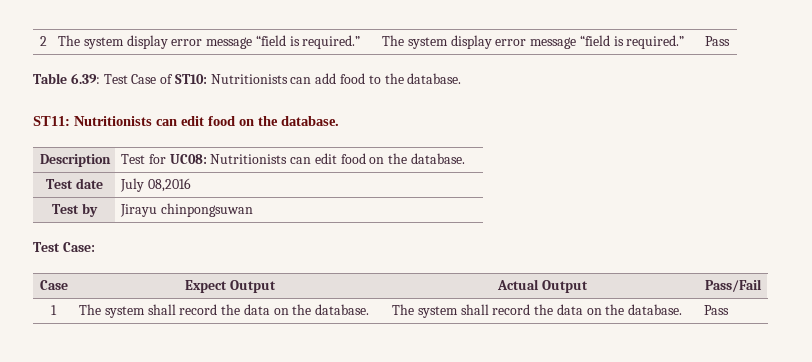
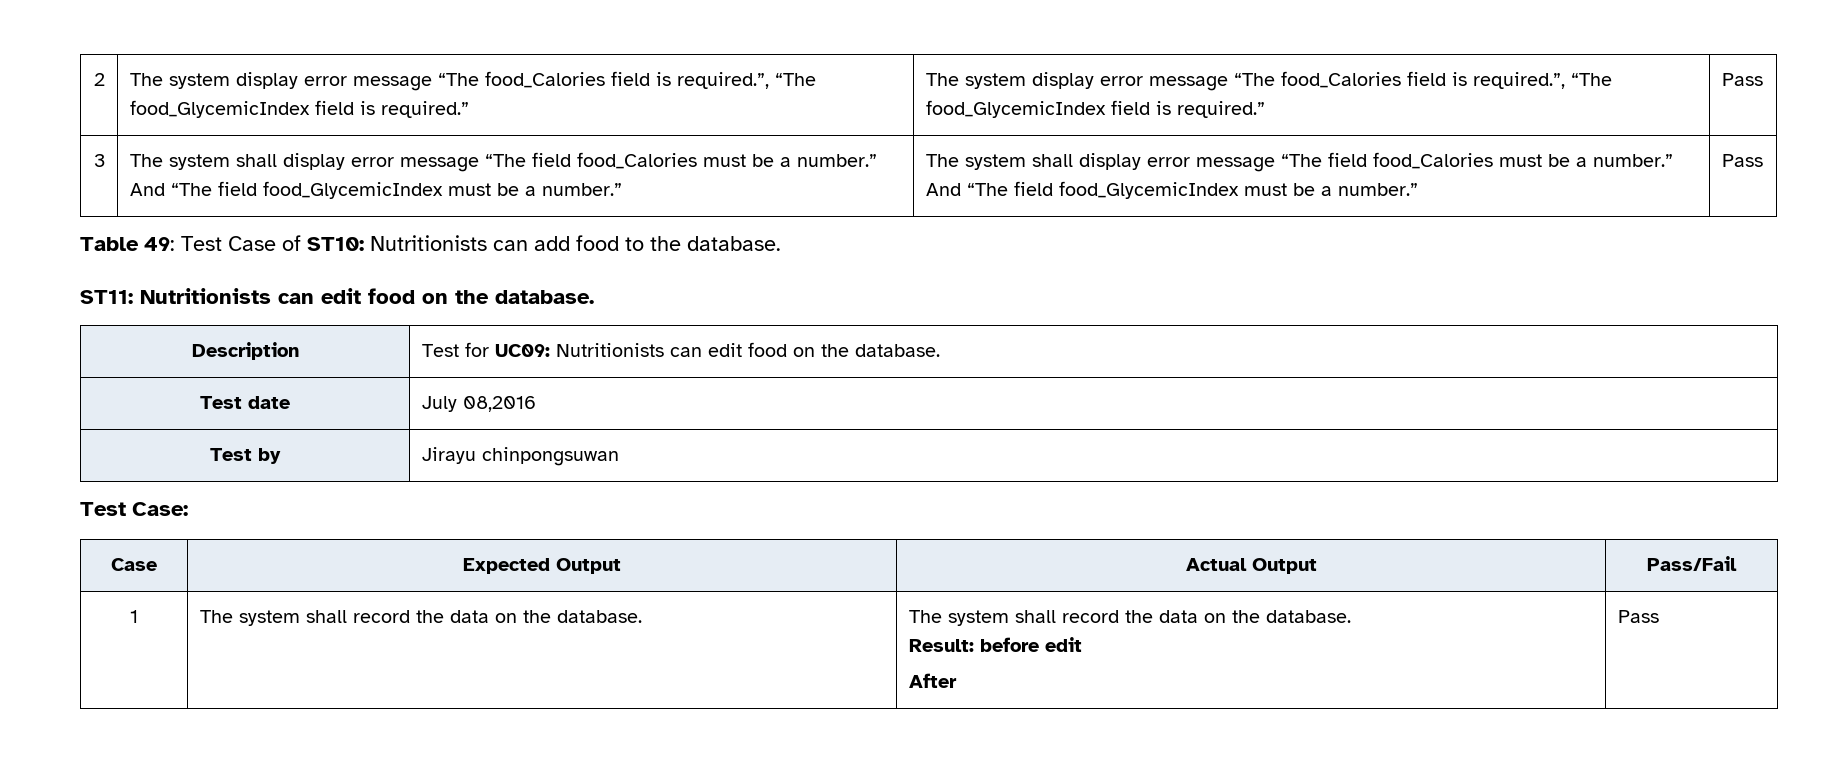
- 2 | The system display error message “field is required.” | The system display error message “field is required.” | Pass
+ 2 | The system display error message “The food_Calories field is required.”, “The food_GlycemicIndex field is required.” | The system display error message “The food_Calories field is required.”, “The food_GlycemicIndex field is required.” | Pass
+ 3 | The system shall display error message “The field food_Calories must be a number.” And “The field food_GlycemicIndex must be a number.” | The system shall display error message “The field food_Calories must be a number.” And “The field food_GlycemicIndex must be a number.” | Pass
- Table 6.39: Test Case of ST10: Nutritionists can add food to the database.
+ Table 49: Test Case of ST10: Nutritionists can add food to the database.
- Description | Test for UC08: Nutritionists can edit food on the database.
+ Description | Test for UC09: Nutritionists can edit food on the database.
- Case | Expect Output | Actual Output | Pass/Fail
+ Case | Expected Output | Actual Output | Pass/Fail
- 1 | The system shall record the data on the database. | The system shall record the data on the database. | Pass
+ 1 | The system shall record the data on the database. | The system shall record the data on the database.
+ Result: before edit
+ After | Pass

